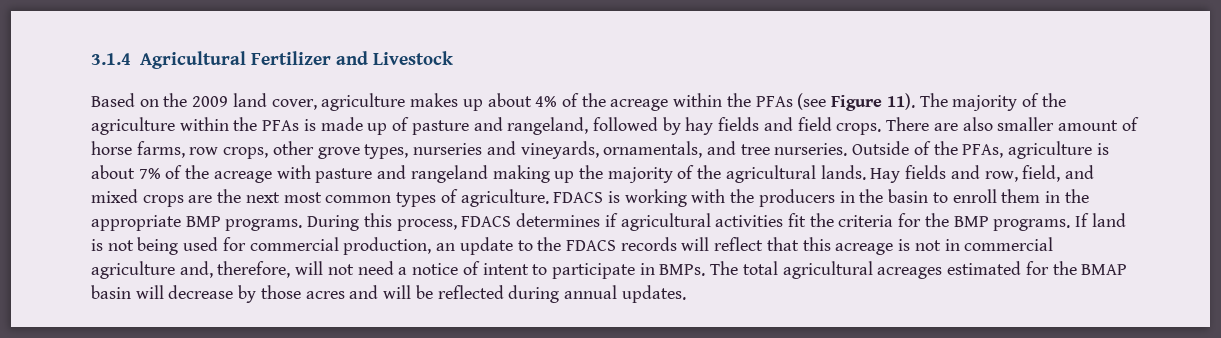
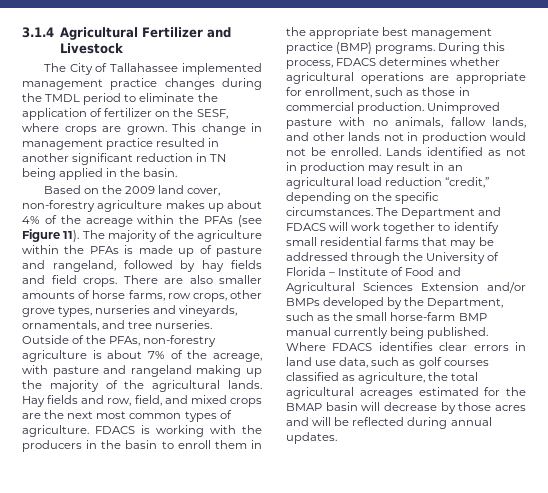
+ The City of Tallahassee implemented management practice changes during the TMDL period to eliminate the application of fertilizer on the SESF, where crops are grown. This change in management practice resulted in another significant reduction in TN being applied in the basin.
- Based on the 2009 land cover, agriculture makes up about 4% of the acreage within the PFAs (see Figure 11).
+ Based on the 2009 land cover, non-forestry agriculture makes up about 4% of the acreage within the PFAs (see Figure 11).
- There are also smaller amount of horse farms, row crops, other grove types, nurseries and vineyards, ornamentals, and tree nurseries.
+ There are also smaller amounts of horse farms, row crops, other grove types, nurseries and vineyards, ornamentals, and tree nurseries.
- Outside of the PFAs, agriculture is about 7% of the acreage with pasture and rangeland making up the majority of the agricultural lands.
+ Outside of the PFAs, non-forestry agriculture is about 7% of the acreage, with pasture and rangeland making up the majority of the agricultural lands.
- FDACS is working with the producers in the basin to enroll them in the appropriate BMP programs.
+ FDACS is working with the producers in the basin to enroll them in the appropriate best management practice (BMP) programs.
- During this process, FDACS determines if agricultural activities fit the criteria for the BMP programs. If land is not being used for commercial production, an update to the FDACS records will reflect that this acreage is not in commercial agriculture and, therefore, will not need a notice of intent to participate in BMPs. The total agricultural acreages estimated for the BMAP basin will decrease by those acres and will be reflected during annual updates.
+ During this process, FDACS determines whether agricultural operations are appropriate for enrollment, such as those in commercial production. Unimproved pasture with no animals, fallow lands, and other lands not in production would not be enrolled. Lands identified as not in production may result in an agricultural load reduction “credit,” depending on the specific circumstances. The Department and FDACS will work together to identify small residential farms that may be addressed through the University of Florida – Institute of Food and Agricultural Sciences Extension and/or BMPs developed by the Department, such as the small horse-farm BMP manual currently being published. Where FDACS identifies clear errors in land use data, such as golf courses classified as agriculture, the total agricultural acreages estimated for the BMAP basin will decrease by those acres and will be reflected during annual updates.

